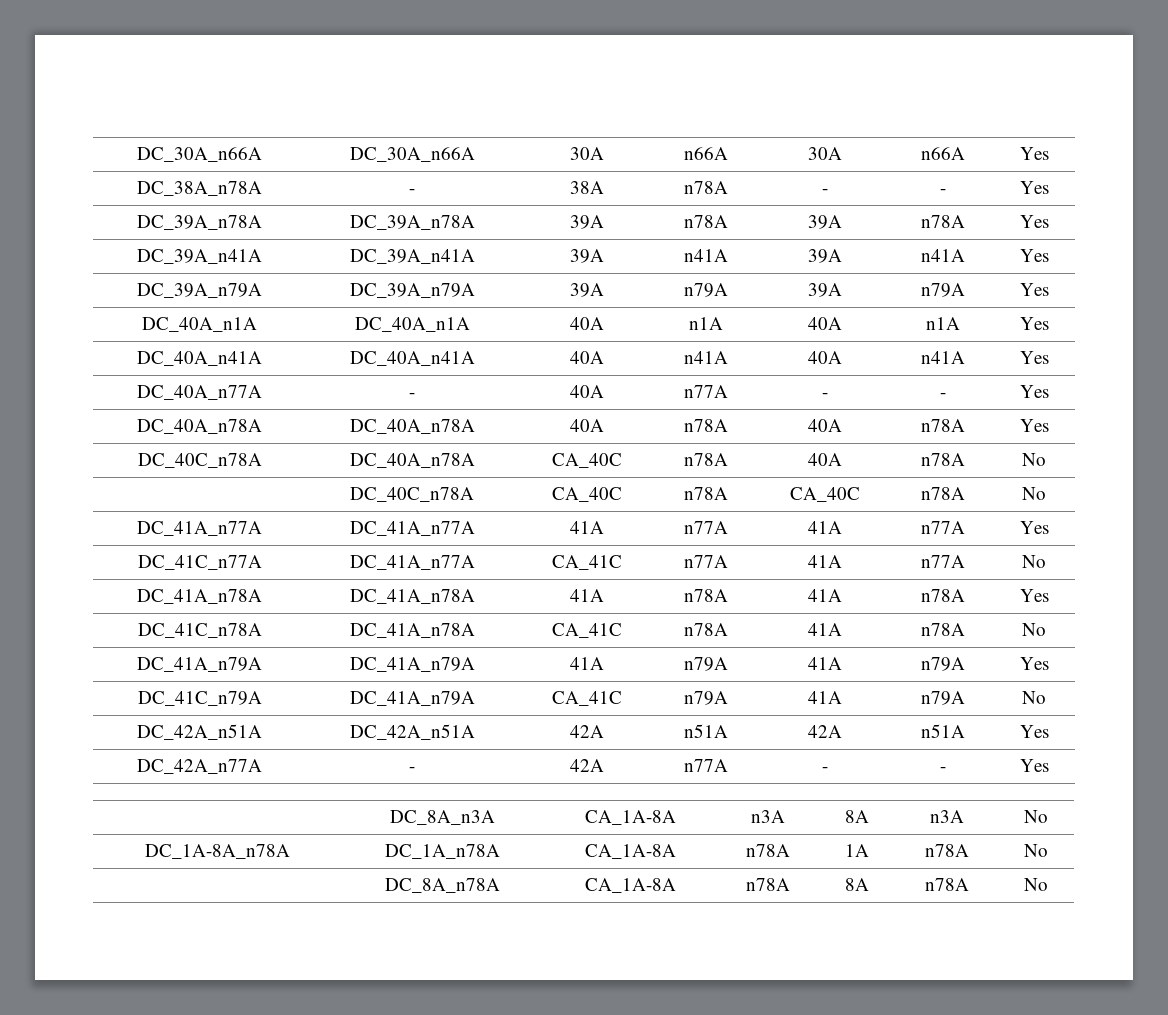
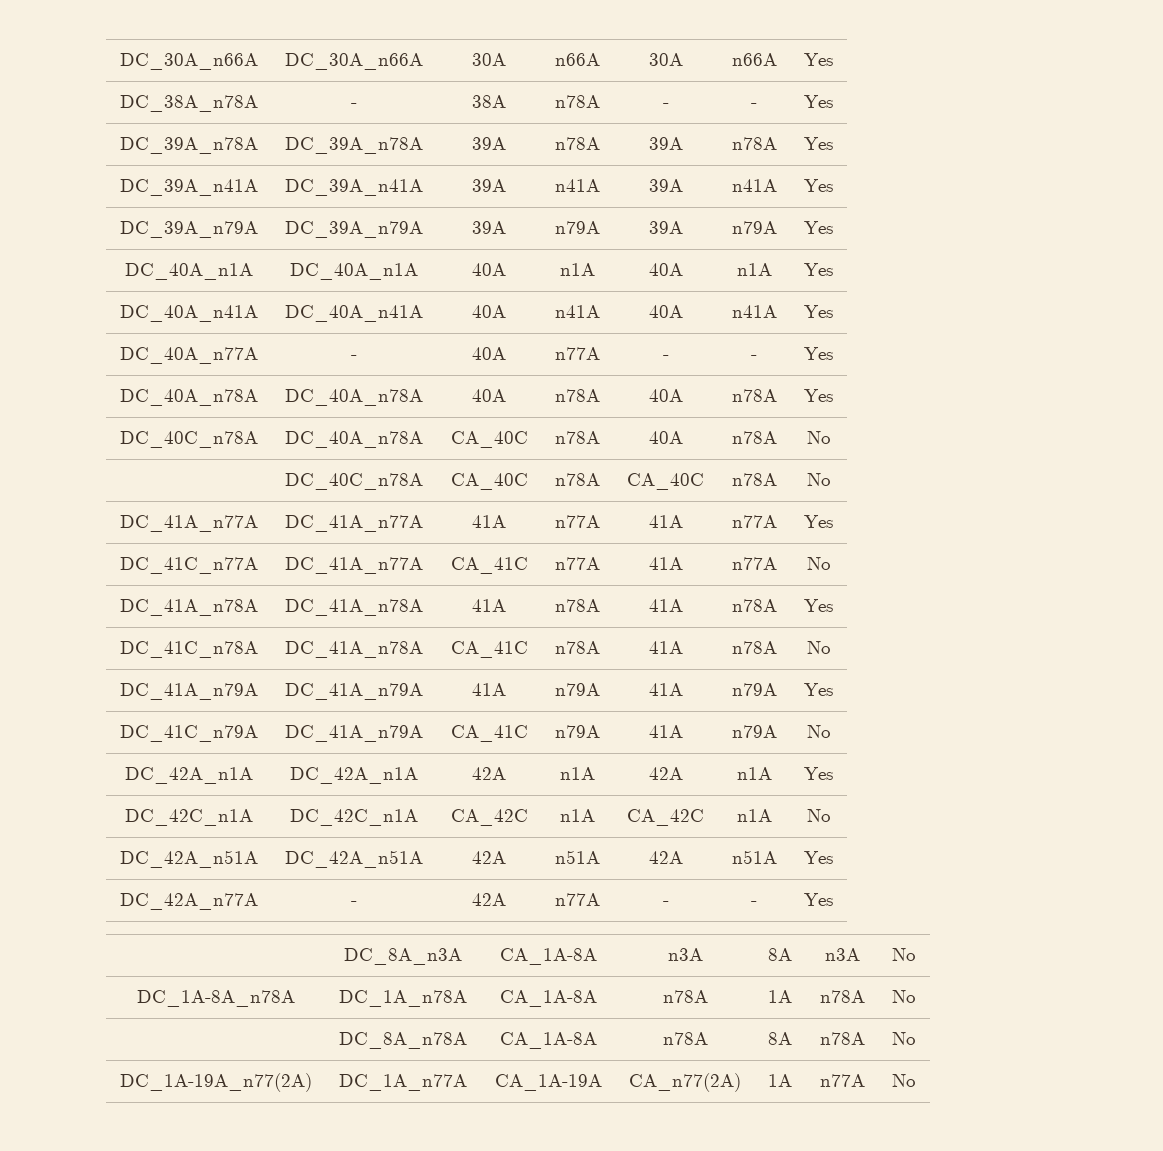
+ DC_42A_n1A | DC_42A_n1A | 42A | n1A | 42A | n1A | Yes
+ DC_42C_n1A | DC_42C_n1A | CA_42C | n1A | CA_42C | n1A | No
+ DC_1A-19A_n77(2A) | DC_1A_n77A | CA_1A-19A | CA_n77(2A) | 1A | n77A | No

